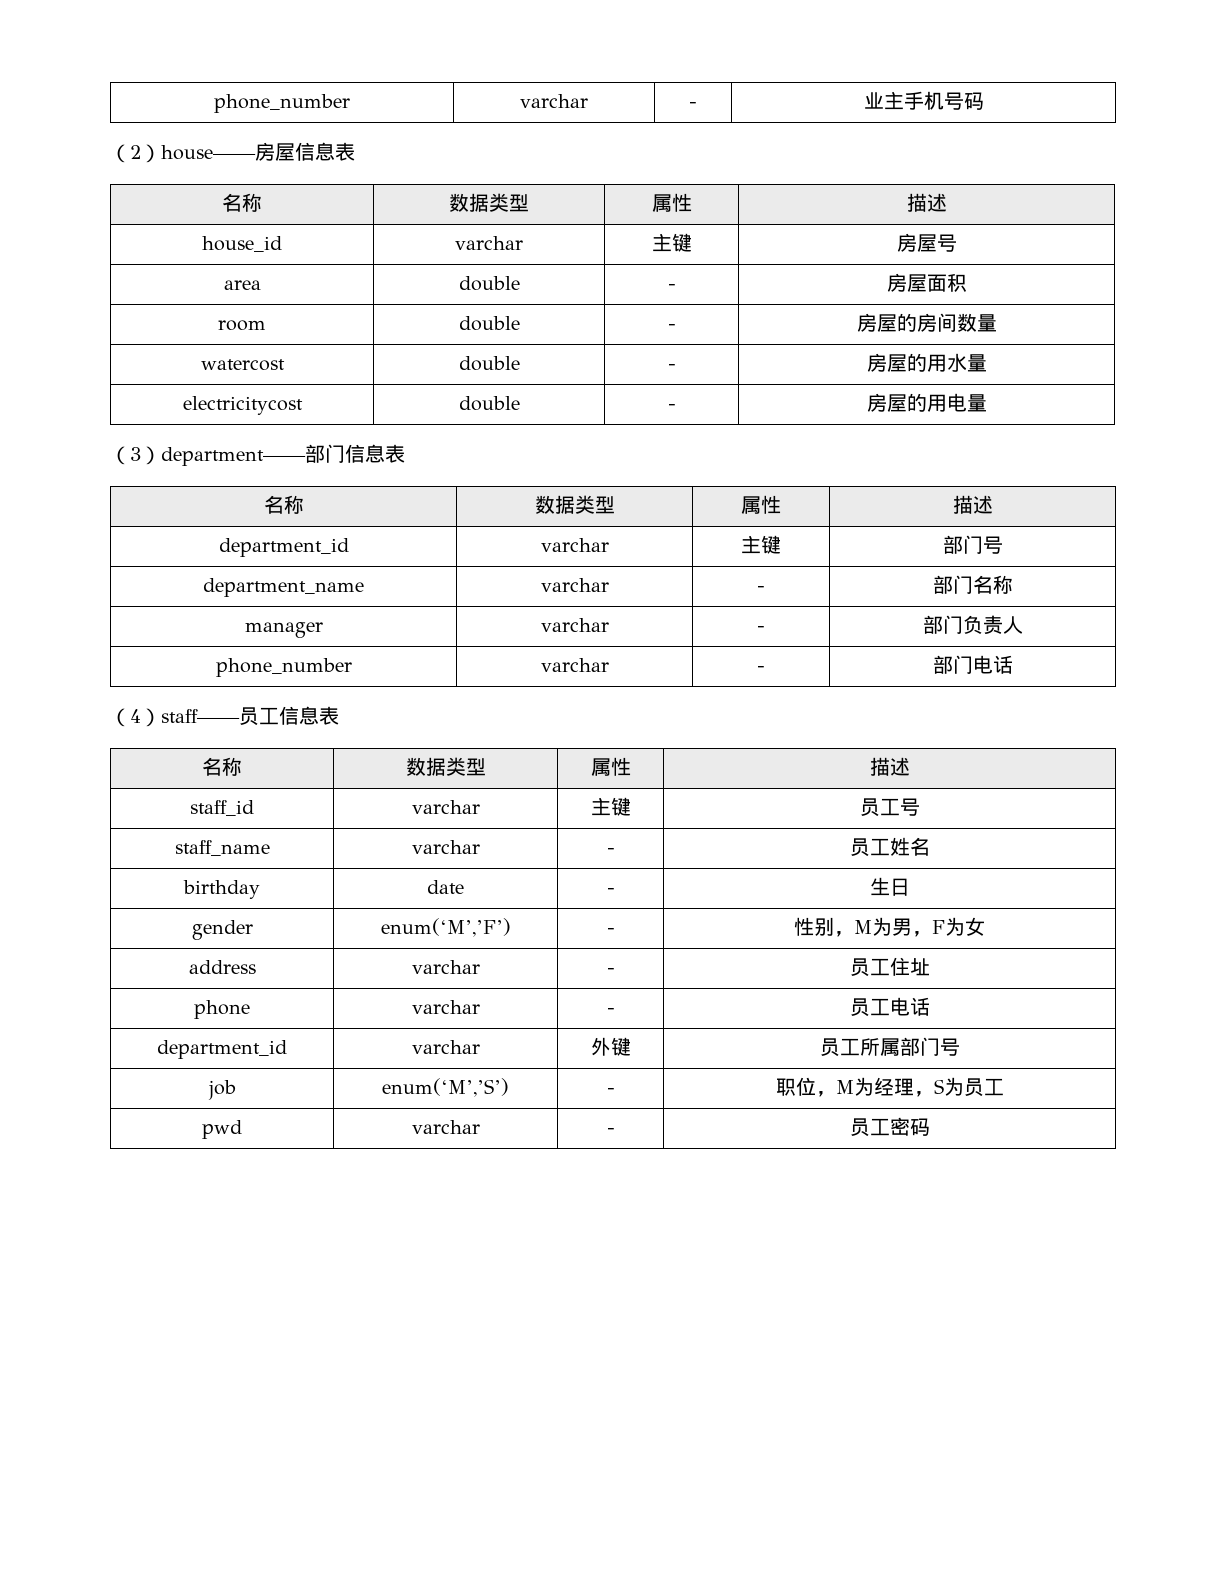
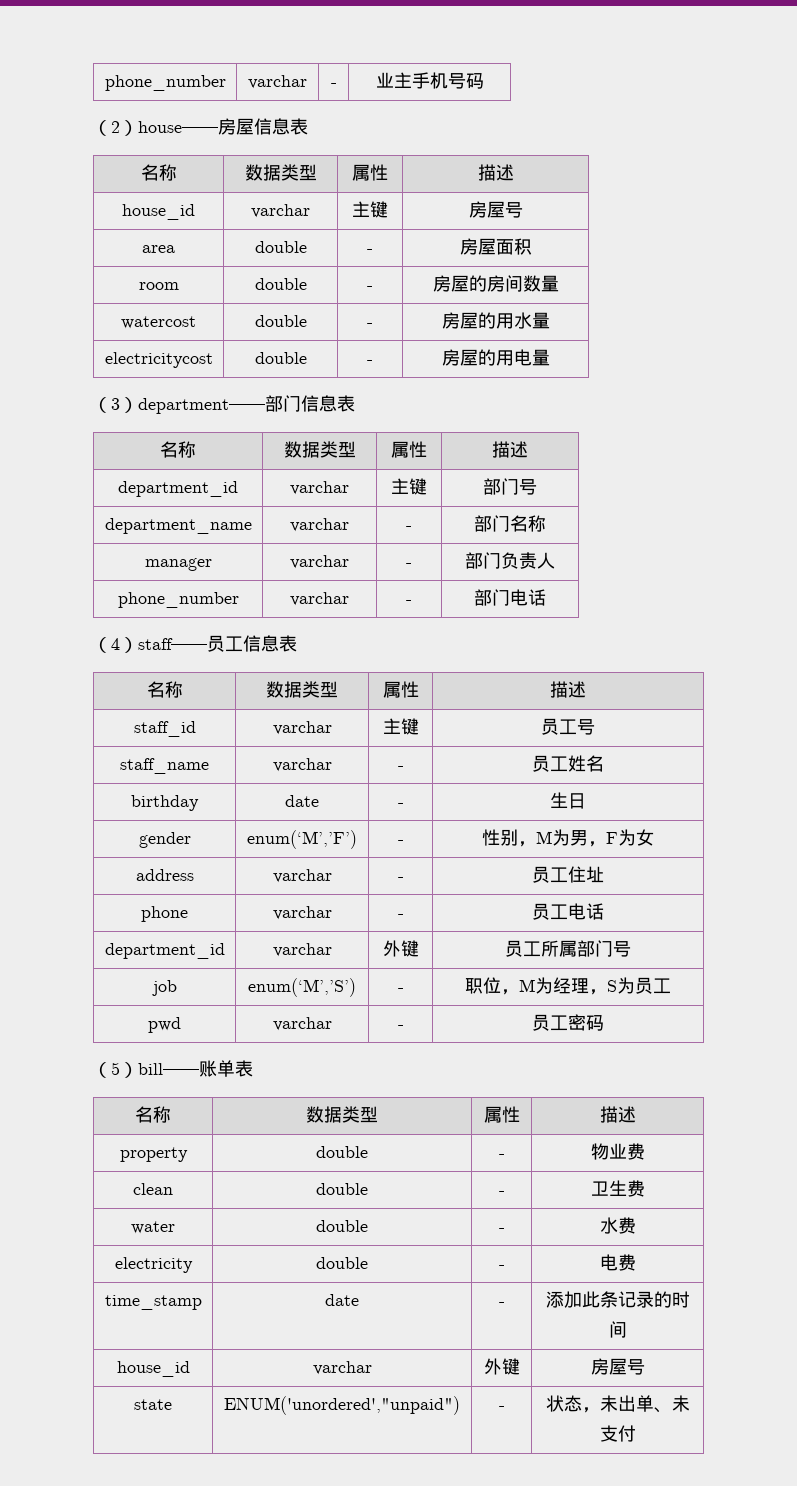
+ （5）bill——账单表
+ 名称 | 数据类型 | 属性 | 描述
+ property | double | - | 物业费
+ clean | double | - | 卫生费
+ water | double | - | 水费
+ electricity | double | - | 电费
+ time_stamp | date | - | 添加此条记录的时间
+ house_id | varchar | 外键 | 房屋号
+ state | ENUM('unordered',"unpaid") | - | 状态，未出单、未支付

